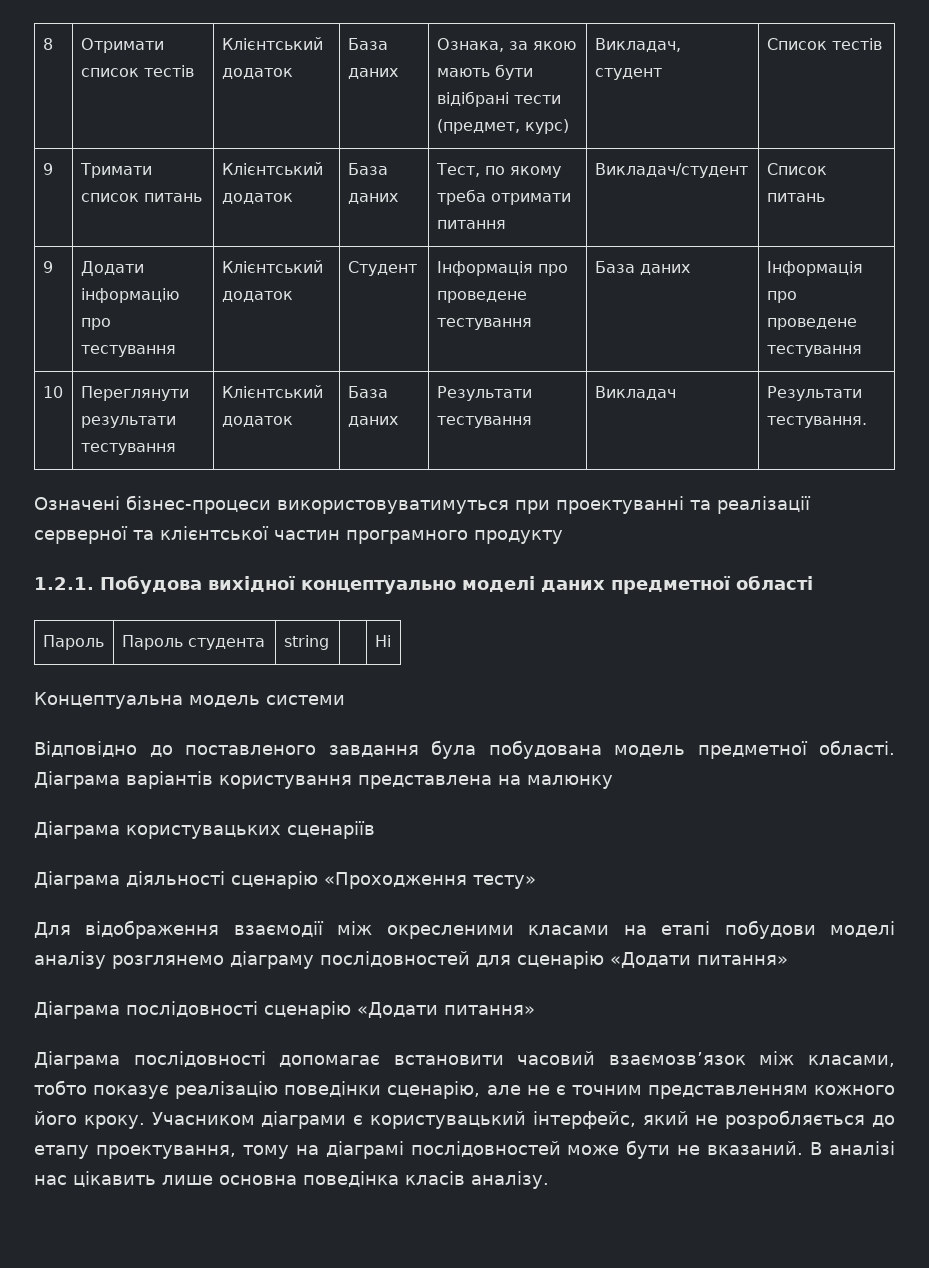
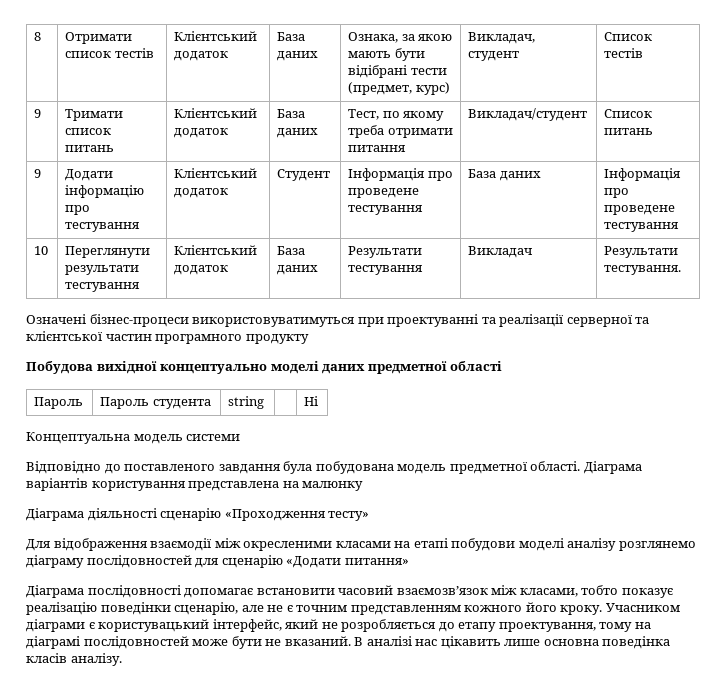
- 1.2.1. Побудова вихідної концептуально моделі даних предметної області
+ Побудова вихідної концептуально моделі даних предметної області
- Діаграма користувацьких сценаріїв
- Діаграма послідовності сценарію «Додати питання»

